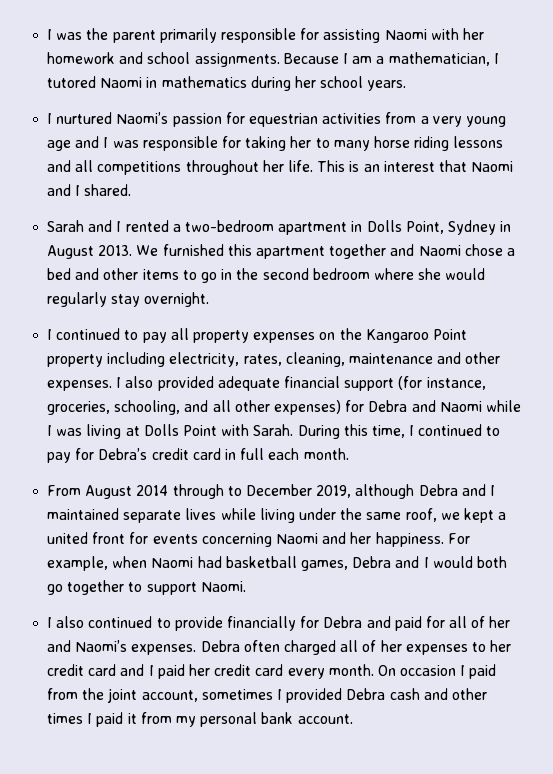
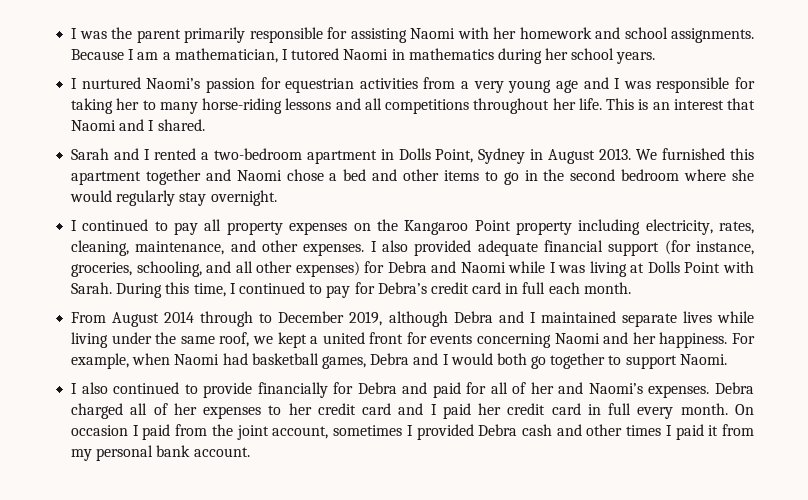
- I nurtured Naomi’s passion for equestrian activities from a very young age and I was responsible for taking her to many horse riding lessons and all competitions throughout her life.
+ I nurtured Naomi’s passion for equestrian activities from a very young age and I was responsible for taking her to many horse-riding lessons and all competitions throughout her life.
- I continued to pay all property expenses on the Kangaroo Point property including electricity, rates, cleaning, maintenance and other expenses.
+ I continued to pay all property expenses on the Kangaroo Point property including electricity, rates, cleaning, maintenance, and other expenses.
- Debra often charged all of her expenses to her credit card and I paid her credit card every month.
+ Debra charged all of her expenses to her credit card and I paid her credit card in full every month.

